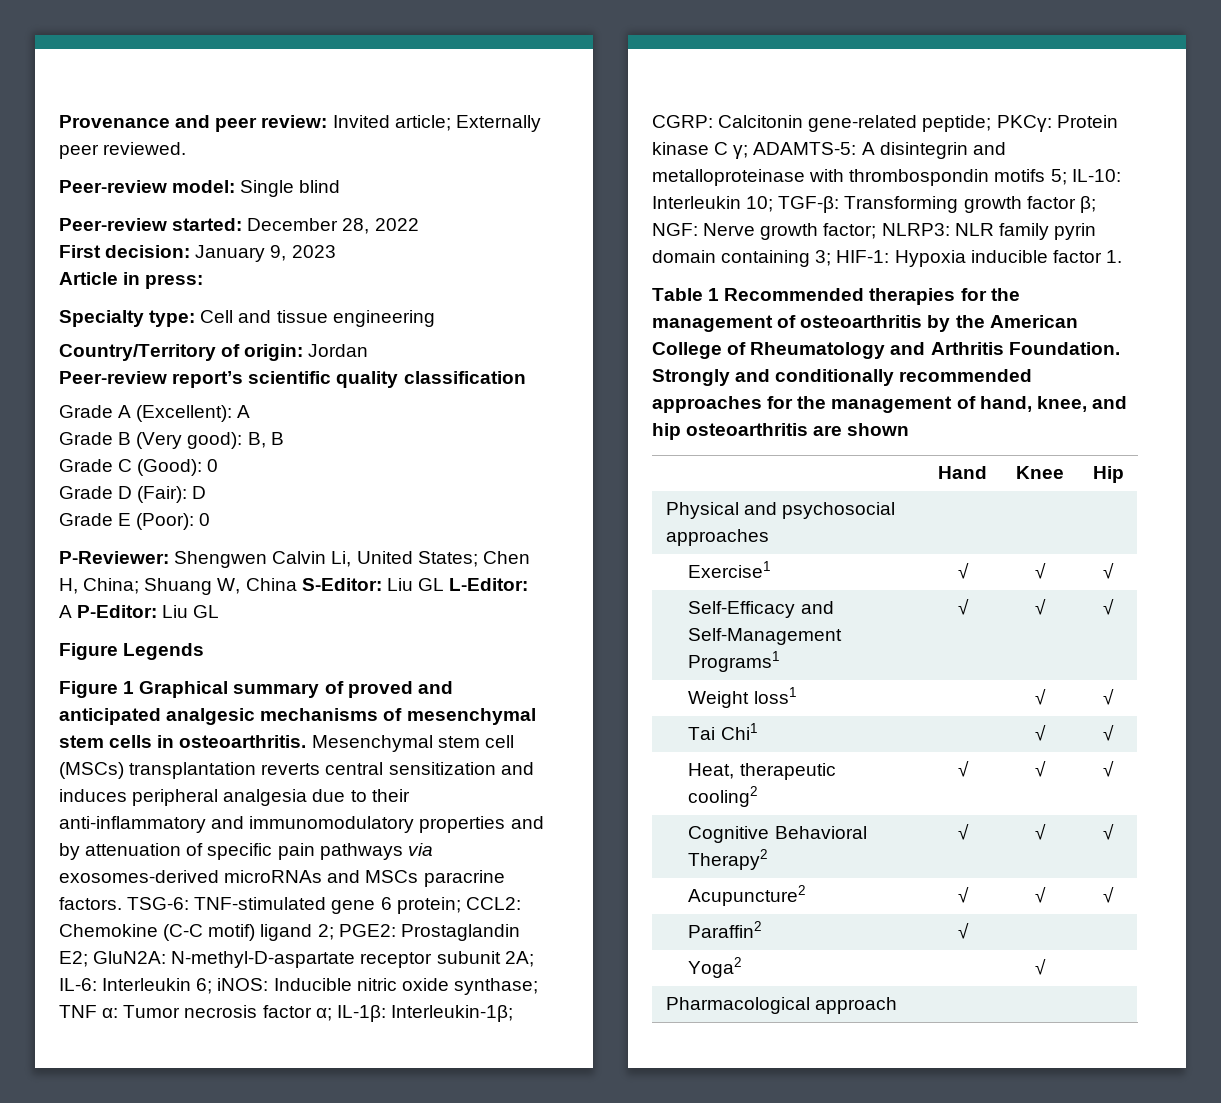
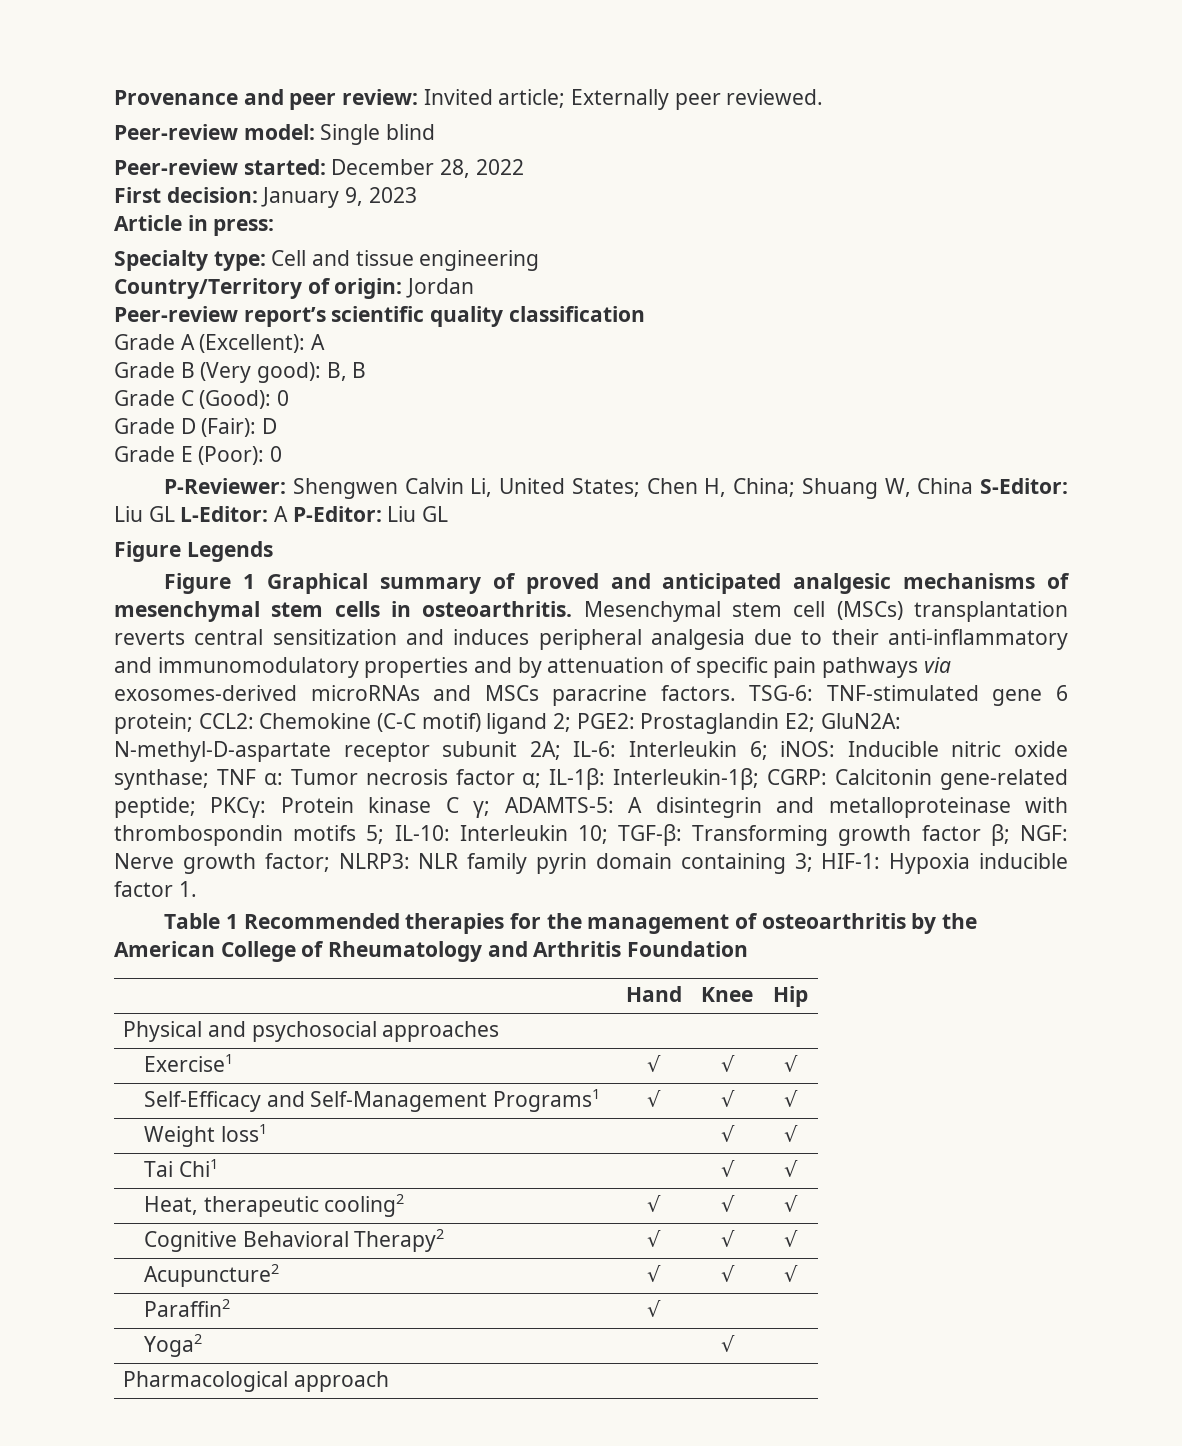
- Table 1 Recommended therapies for the management of osteoarthritis by the American College of Rheumatology and Arthritis Foundation. Strongly and conditionally recommended approaches for the management of hand, knee, and hip osteoarthritis are shown
+ Table 1 Recommended therapies for the management of osteoarthritis by the American College of Rheumatology and Arthritis Foundation

